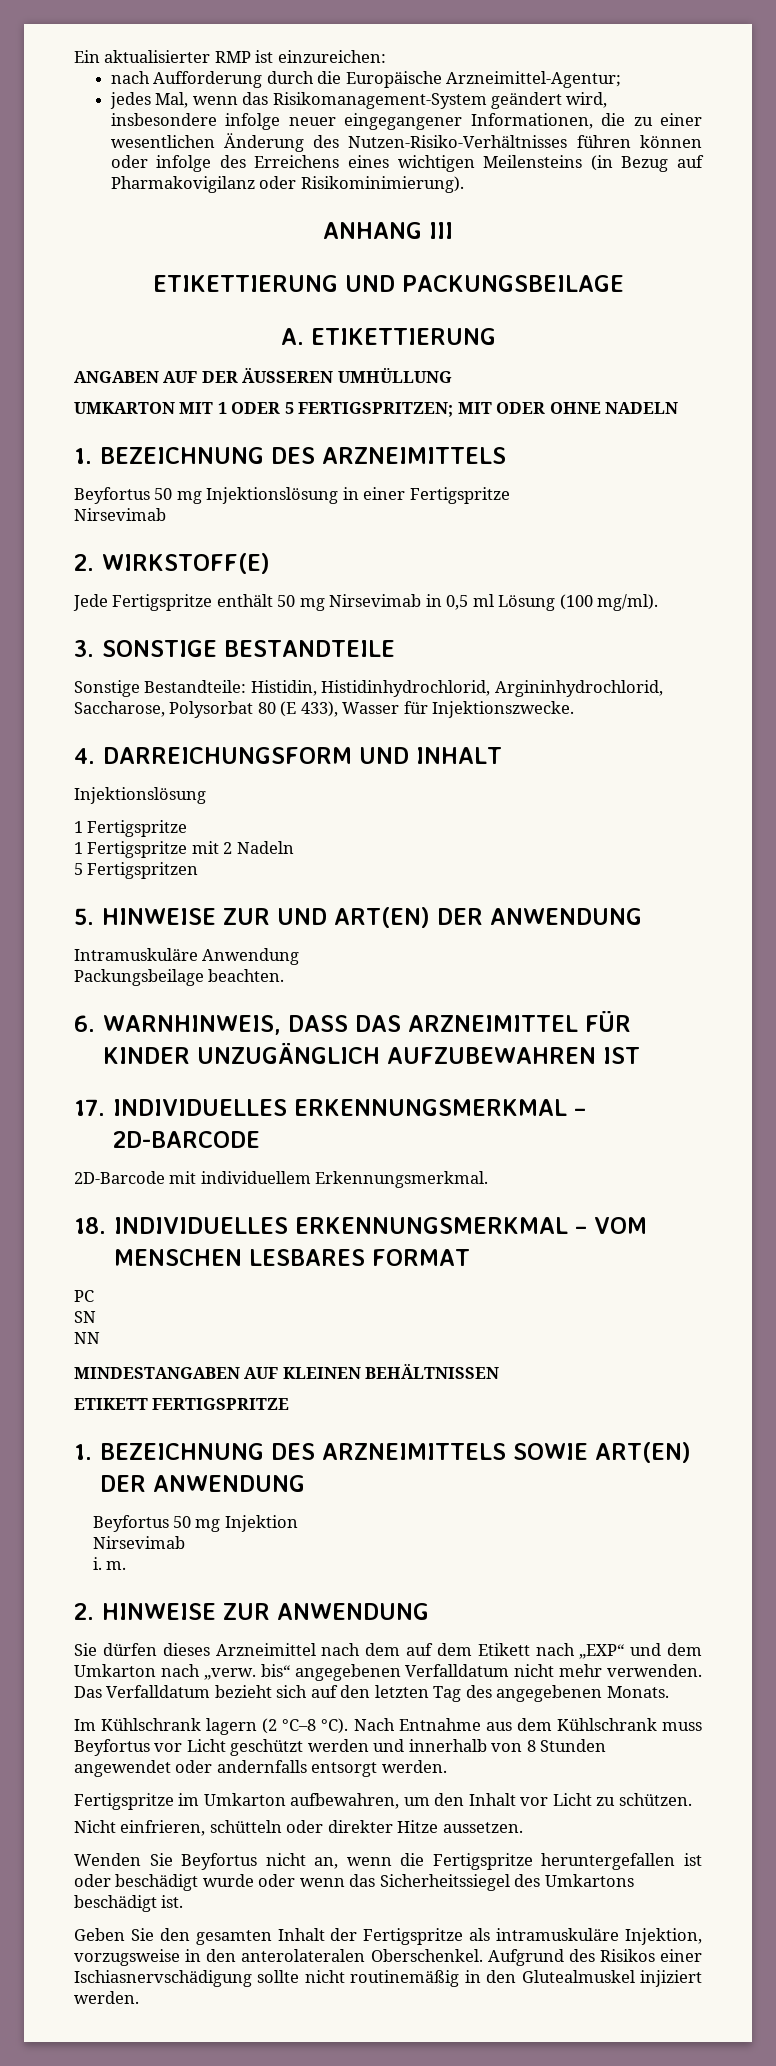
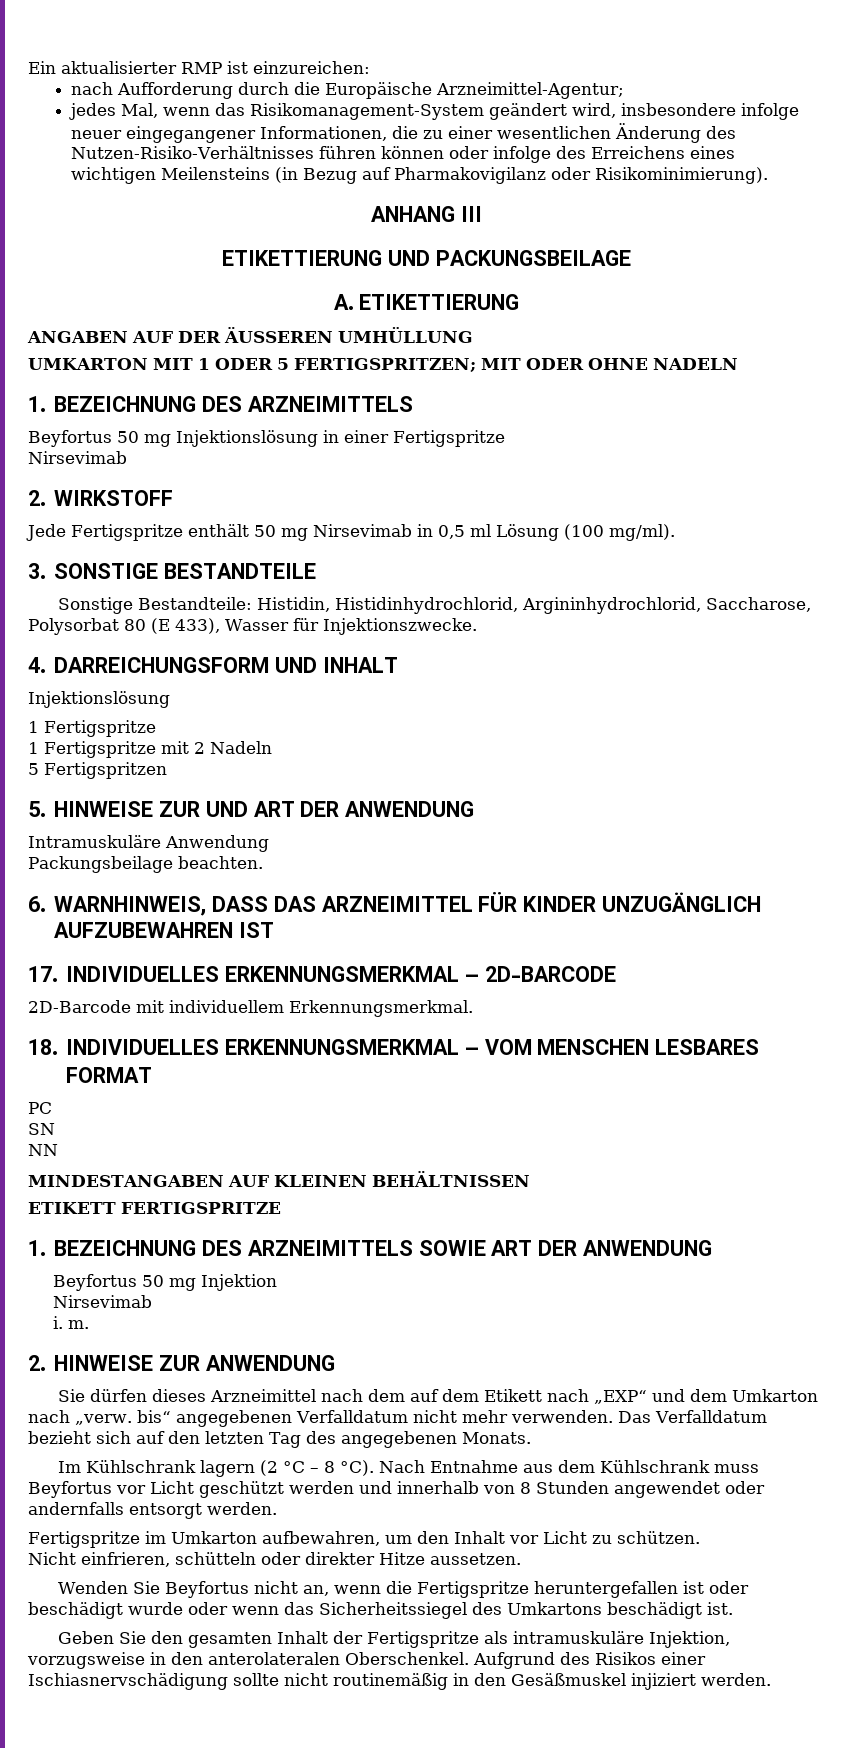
- 2. WIRKSTOFF(E)
+ 2. WIRKSTOFF
- 5. HINWEISE ZUR UND ART(EN) DER ANWENDUNG
+ 5. HINWEISE ZUR UND ART DER ANWENDUNG
- 1. BEZEICHNUNG DES ARZNEIMITTELS SOWIE ART(EN) DER ANWENDUNG
+ 1. BEZEICHNUNG DES ARZNEIMITTELS SOWIE ART DER ANWENDUNG
- Im Kühlschrank lagern (2 °C–8 °C).
+ Im Kühlschrank lagern (2 °C – 8 °C).
- Aufgrund des Risikos einer Ischiasnervschädigung sollte nicht routinemäßig in den Glutealmuskel injiziert werden.
+ Aufgrund des Risikos einer Ischiasnervschädigung sollte nicht routinemäßig in den Gesäßmuskel injiziert werden.

